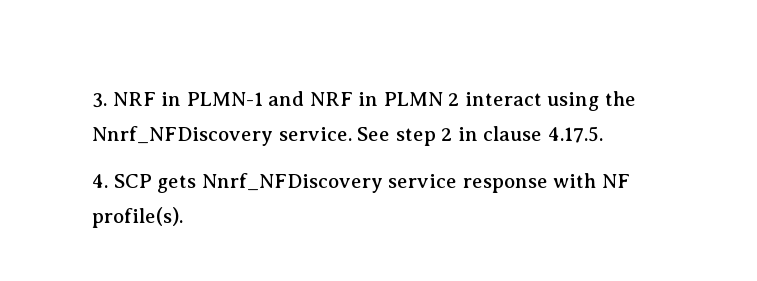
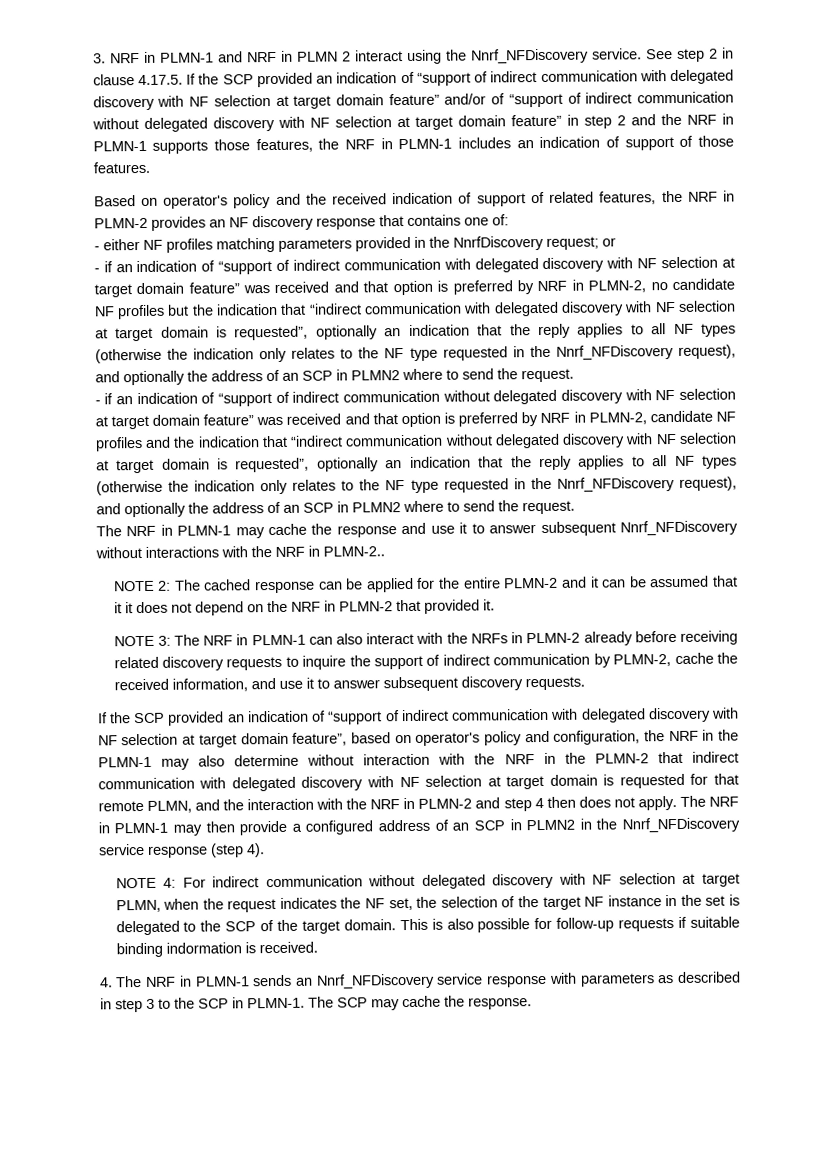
- See step 2 in clause 4.17.5.
- 4. SCP gets Nnrf_NFDiscovery service response with NF profile(s).
+ See step 2 in clause 4.17.5. If the SCP provided an indication of “support of indirect communication with delegated discovery with NF selection at target domain feature” and/or of “support of indirect communication without delegated discovery with NF selection at target domain feature” in step 2 and the NRF in PLMN-1 supports those features, the NRF in PLMN-1 includes an indication of support of those features.
+ Based on operator's policy and the received indication of support of related features, the NRF in PLMN-2 provides an NF discovery response that contains one of:
+ - either NF profiles matching parameters provided in the NnrfDiscovery request; or
+ - if an indication of “support of indirect communication with delegated discovery with NF selection at target domain feature” was received and that option is preferred by NRF in PLMN-2, no candidate NF profiles but the indication that “indirect communication with delegated discovery with NF selection at target domain is requested”, optionally an indication that the reply applies to all NF types (otherwise the indication only relates to the NF type requested in the Nnrf_NFDiscovery request), and optionally the address of an SCP in PLMN2 where to send the request.
+ - if an indication of “support of indirect communication without delegated discovery with NF selection at target domain feature” was received and that option is preferred by NRF in PLMN-2, candidate NF profiles and the indication that “indirect communication without delegated discovery with NF selection at target domain is requested”, optionally an indication that the reply applies to all NF types (otherwise the indication only relates to the NF type requested in the Nnrf_NFDiscovery request), and optionally the address of an SCP in PLMN2 where to send the request.
+ The NRF in PLMN-1 may cache the response and use it to answer subsequent Nnrf_NFDiscovery without interactions with the NRF in PLMN-2..
+ NOTE 2: The cached response can be applied for the entire PLMN-2 and it can be assumed that it it does not depend on the NRF in PLMN-2 that provided it.
+ NOTE 3: The NRF in PLMN-1 can also interact with the NRFs in PLMN-2 already before receiving related discovery requests to inquire the support of indirect communication by PLMN-2, cache the received information, and use it to answer subsequent discovery requests.
+ If the SCP provided an indication of “support of indirect communication with delegated discovery with NF selection at target domain feature”, based on operator's policy and configuration, the NRF in the PLMN-1 may also determine without interaction with the NRF in the PLMN-2 that indirect communication with delegated discovery with NF selection at target domain is requested for that remote PLMN, and the interaction with the NRF in PLMN-2 and step 4 then does not apply. The NRF in PLMN-1 may then provide a configured address of an SCP in PLMN2 in the Nnrf_NFDiscovery service response (step 4).
+ NOTE 4: For indirect communication without delegated discovery with NF selection at target PLMN, when the request indicates the NF set, the selection of the target NF instance in the set is delegated to the SCP of the target domain. This is also possible for follow-up requests if suitable binding indormation is received.
+ 4. The NRF in PLMN-1 sends an Nnrf_NFDiscovery service response with parameters as described in step 3 to the SCP in PLMN-1. The SCP may cache the response.

